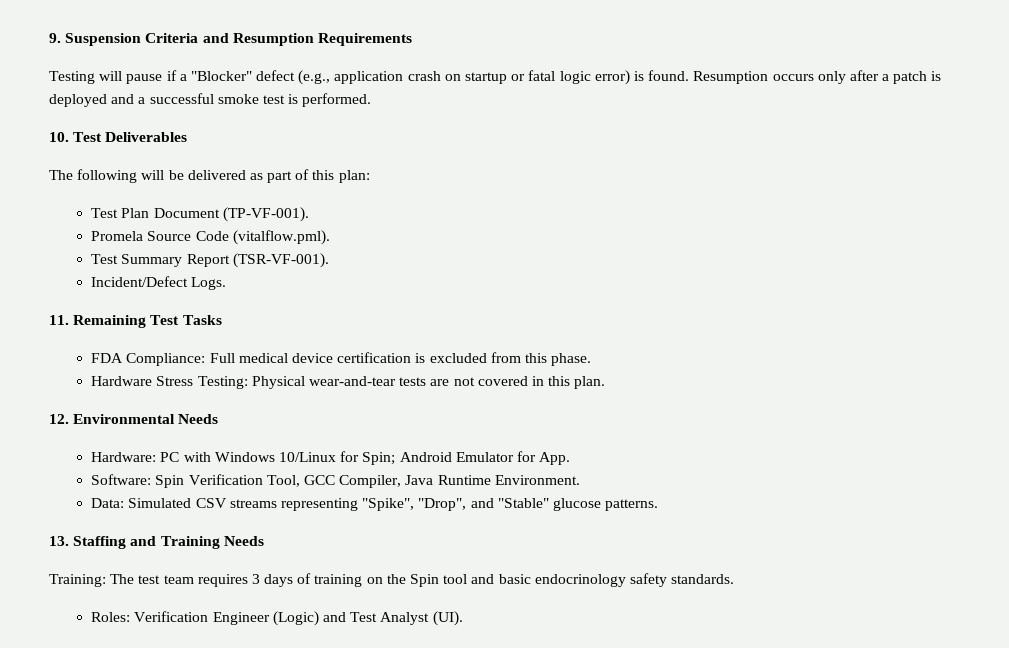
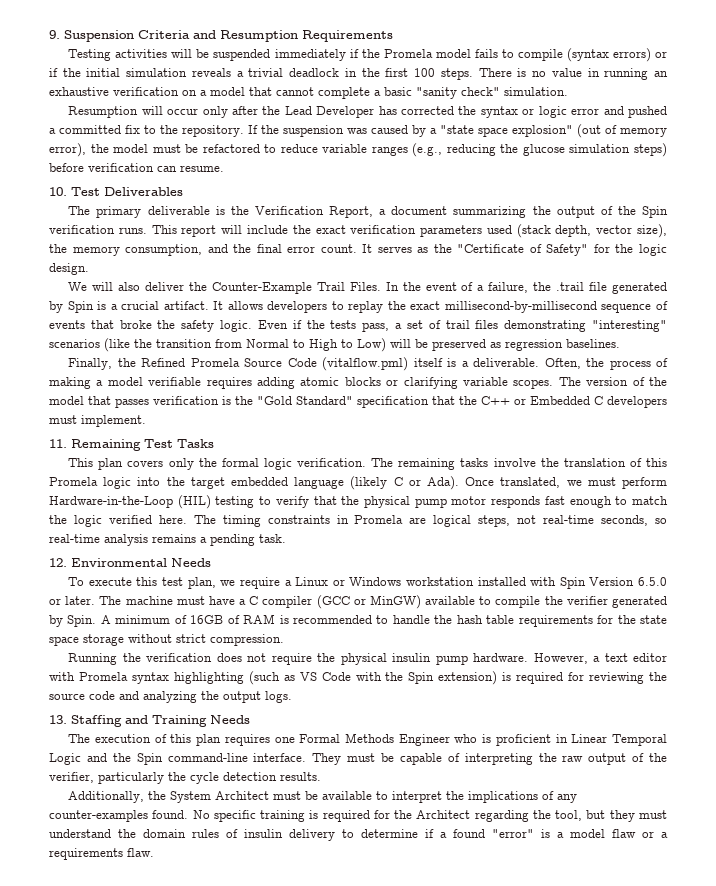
- Testing will pause if a "Blocker" defect (e.g., application crash on startup or fatal logic error) is found. Resumption occurs only after a patch is deployed and a successful smoke test is performed.
+ Testing activities will be suspended immediately if the Promela model fails to compile (syntax errors) or if the initial simulation reveals a trivial deadlock in the first 100 steps. There is no value in running an exhaustive verification on a model that cannot complete a basic "sanity check" simulation.
+ Resumption will occur only after the Lead Developer has corrected the syntax or logic error and pushed a committed fix to the repository. If the suspension was caused by a "state space explosion" (out of memory error), the model must be refactored to reduce variable ranges (e.g., reducing the glucose simulation steps) before verification can resume.
  10. Test Deliverables
- The following will be delivered as part of this plan:
- Test Plan Document (TP-VF-001).
- Promela Source Code (vitalflow.pml).
- Test Summary Report (TSR-VF-001).
- Incident/Defect Logs.
+ The primary deliverable is the Verification Report, a document summarizing the output of the Spin verification runs. This report will include the exact verification parameters used (stack depth, vector size), the memory consumption, and the final error count. It serves as the "Certificate of Safety" for the logic design.
+ We will also deliver the Counter-Example Trail Files. In the event of a failure, the .trail file generated by Spin is a crucial artifact. It allows developers to replay the exact millisecond-by-millisecond sequence of events that broke the safety logic. Even if the tests pass, a set of trail files demonstrating "interesting" scenarios (like the transition from Normal to High to Low) will be preserved as regression baselines.
+ Finally, the Refined Promela Source Code (vitalflow.pml) itself is a deliverable. Often, the process of making a model verifiable requires adding atomic blocks or clarifying variable scopes. The version of the model that passes verification is the "Gold Standard" specification that the C++ or Embedded C developers must implement.
  11. Remaining Test Tasks
- FDA Compliance: Full medical device certification is excluded from this phase.
- Hardware Stress Testing: Physical wear-and-tear tests are not covered in this plan.
+ This plan covers only the formal logic verification. The remaining tasks involve the translation of this Promela logic into the target embedded language (likely C or Ada). Once translated, we must perform Hardware-in-the-Loop (HIL) testing to verify that the physical pump motor responds fast enough to match the logic verified here. The timing constraints in Promela are logical steps, not real-time seconds, so real-time analysis remains a pending task.
  12. Environmental Needs
- Hardware: PC with Windows 10/Linux for Spin; Android Emulator for App.
- Software: Spin Verification Tool, GCC Compiler, Java Runtime Environment.
- Data: Simulated CSV streams representing "Spike", "Drop", and "Stable" glucose patterns.
+ To execute this test plan, we require a Linux or Windows workstation installed with Spin Version 6.5.0 or later. The machine must have a C compiler (GCC or MinGW) available to compile the verifier generated by Spin. A minimum of 16GB of RAM is recommended to handle the hash table requirements for the state space storage without strict compression.
+ Running the verification does not require the physical insulin pump hardware. However, a text editor with Promela syntax highlighting (such as VS Code with the Spin extension) is required for reviewing the source code and analyzing the output logs.
- Training: The test team requires 3 days of training on the Spin tool and basic endocrinology safety standards.
- Roles: Verification Engineer (Logic) and Test Analyst (UI).
+ The execution of this plan requires one Formal Methods Engineer who is proficient in Linear Temporal Logic and the Spin command-line interface. They must be capable of interpreting the raw output of the verifier, particularly the cycle detection results.
+ Additionally, the System Architect must be available to interpret the implications of any counter-examples found. No specific training is required for the Architect regarding the tool, but they must understand the domain rules of insulin delivery to determine if a found "error" is a model flaw or a requirements flaw.

